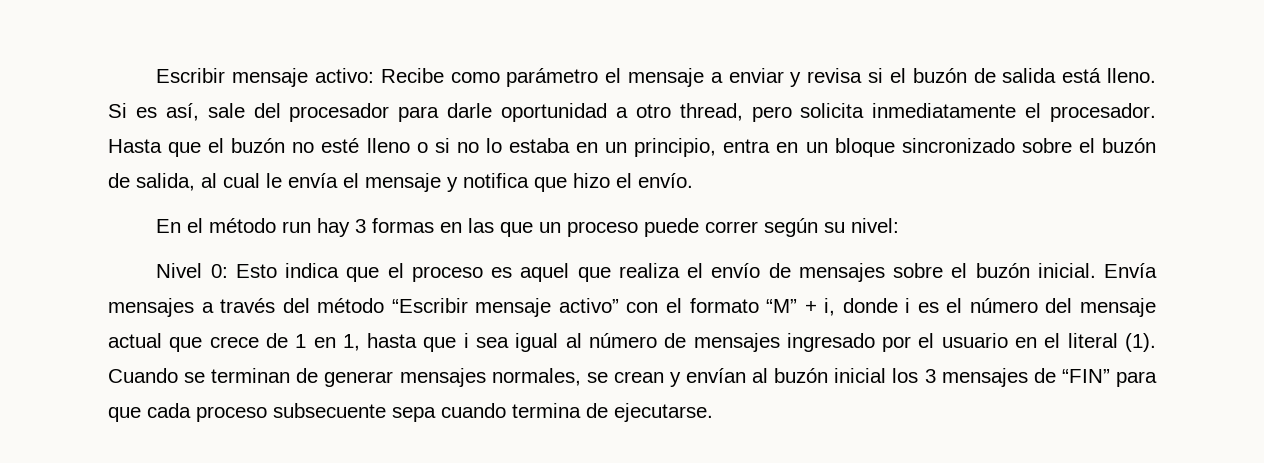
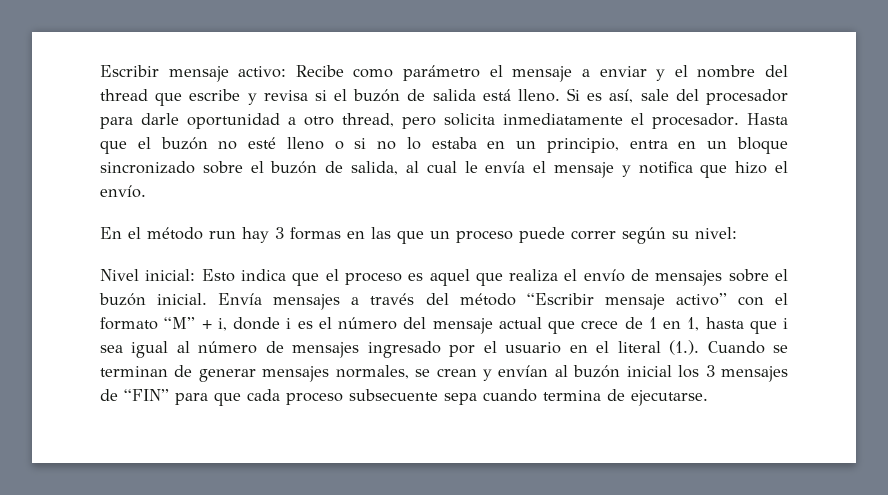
- Escribir mensaje activo: Recibe como parámetro el mensaje a enviar y revisa si el buzón de salida está lleno.
+ Escribir mensaje activo: Recibe como parámetro el mensaje a enviar y el nombre del thread que escribe y revisa si el buzón de salida está lleno.
- Nivel 0: Esto indica que el proceso es aquel que realiza el envío de mensajes sobre el buzón inicial.
+ Nivel inicial: Esto indica que el proceso es aquel que realiza el envío de mensajes sobre el buzón inicial.
- Envía mensajes a través del método “Escribir mensaje activo” con el formato “M” + i, donde i es el número del mensaje actual que crece de 1 en 1, hasta que i sea igual al número de mensajes ingresado por el usuario en el literal (1). Cuando se terminan de generar mensajes normales, se crean y envían al buzón inicial los 3 mensajes de “FIN” para que cada proceso subsecuente sepa cuando termina de ejecutarse.
+ Envía mensajes a través del método “Escribir mensaje activo” con el formato “M” + i, donde i es el número del mensaje actual que crece de 1 en 1, hasta que i sea igual al número de mensajes ingresado por el usuario en el literal (1.). Cuando se terminan de generar mensajes normales, se crean y envían al buzón inicial los 3 mensajes de “FIN” para que cada proceso subsecuente sepa cuando termina de ejecutarse.

